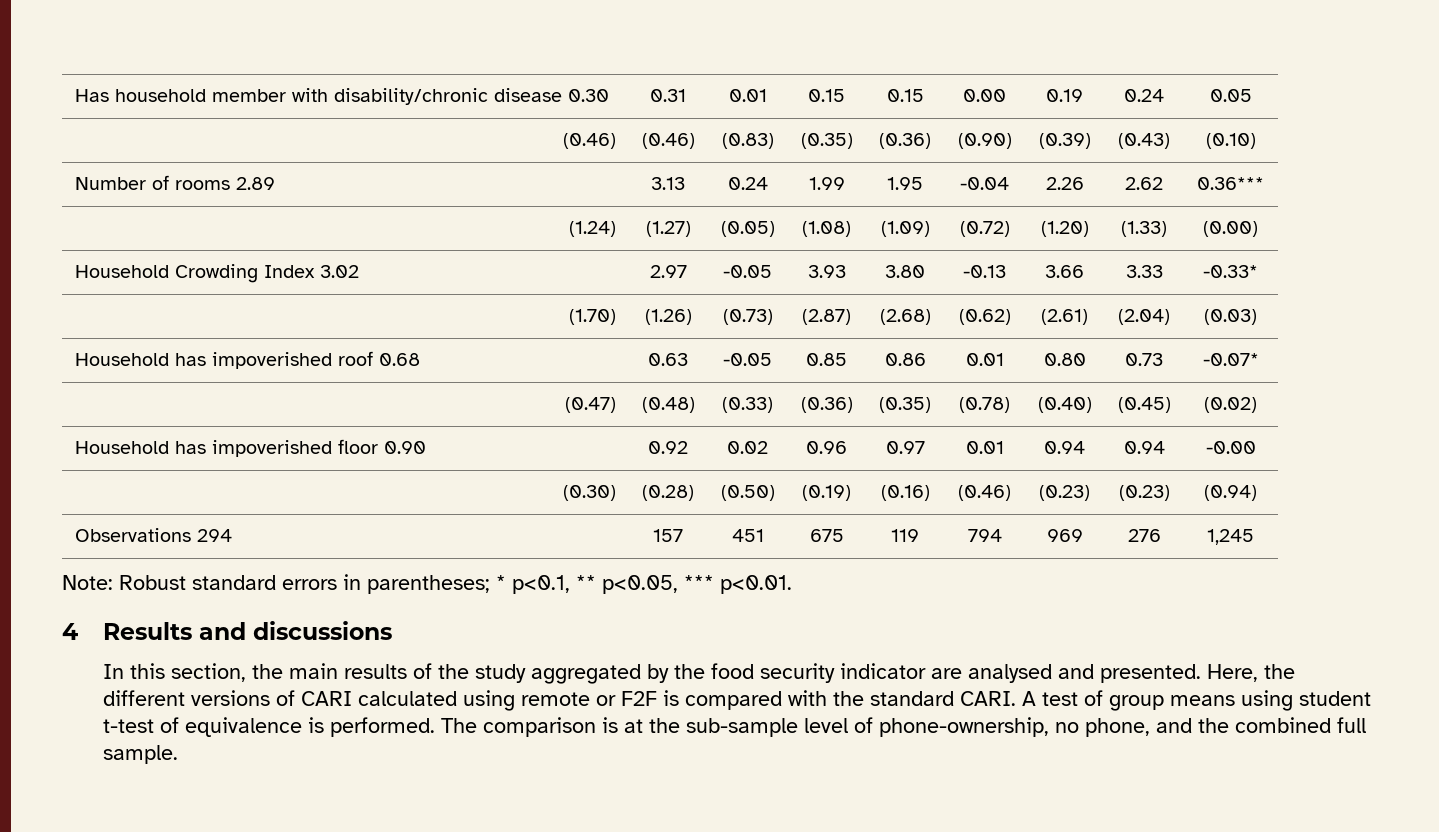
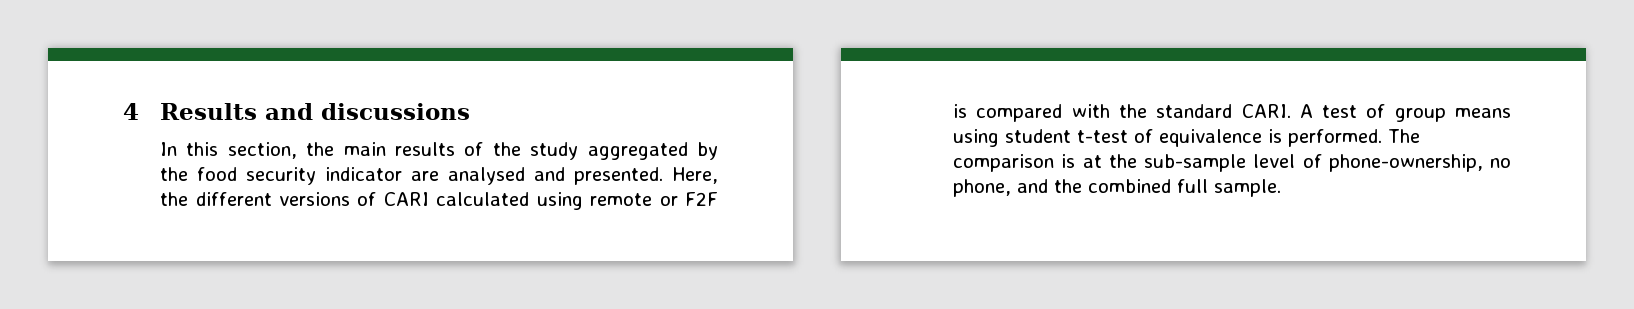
- Has household member with disability/chronic disease 0.30 | 0.31 | 0.01 | 0.15 | 0.15 | 0.00 | 0.19 | 0.24 | 0.05
- (0.46) | (0.46) | (0.83) | (0.35) | (0.36) | (0.90) | (0.39) | (0.43) | (0.10)
- Number of rooms 2.89 | 3.13 | 0.24 | 1.99 | 1.95 | -0.04 | 2.26 | 2.62 | 0.36***
- (1.24) | (1.27) | (0.05) | (1.08) | (1.09) | (0.72) | (1.20) | (1.33) | (0.00)
- Household Crowding Index 3.02 | 2.97 | -0.05 | 3.93 | 3.80 | -0.13 | 3.66 | 3.33 | -0.33*
- (1.70) | (1.26) | (0.73) | (2.87) | (2.68) | (0.62) | (2.61) | (2.04) | (0.03)
- Household has impoverished roof 0.68 | 0.63 | -0.05 | 0.85 | 0.86 | 0.01 | 0.80 | 0.73 | -0.07*
- (0.47) | (0.48) | (0.33) | (0.36) | (0.35) | (0.78) | (0.40) | (0.45) | (0.02)
- Household has impoverished floor 0.90 | 0.92 | 0.02 | 0.96 | 0.97 | 0.01 | 0.94 | 0.94 | -0.00
- (0.30) | (0.28) | (0.50) | (0.19) | (0.16) | (0.46) | (0.23) | (0.23) | (0.94)
- Observations 294 | 157 | 451 | 675 | 119 | 794 | 969 | 276 | 1,245
- Note: Robust standard errors in parentheses; * p<0.1, ** p<0.05, *** p<0.01.

